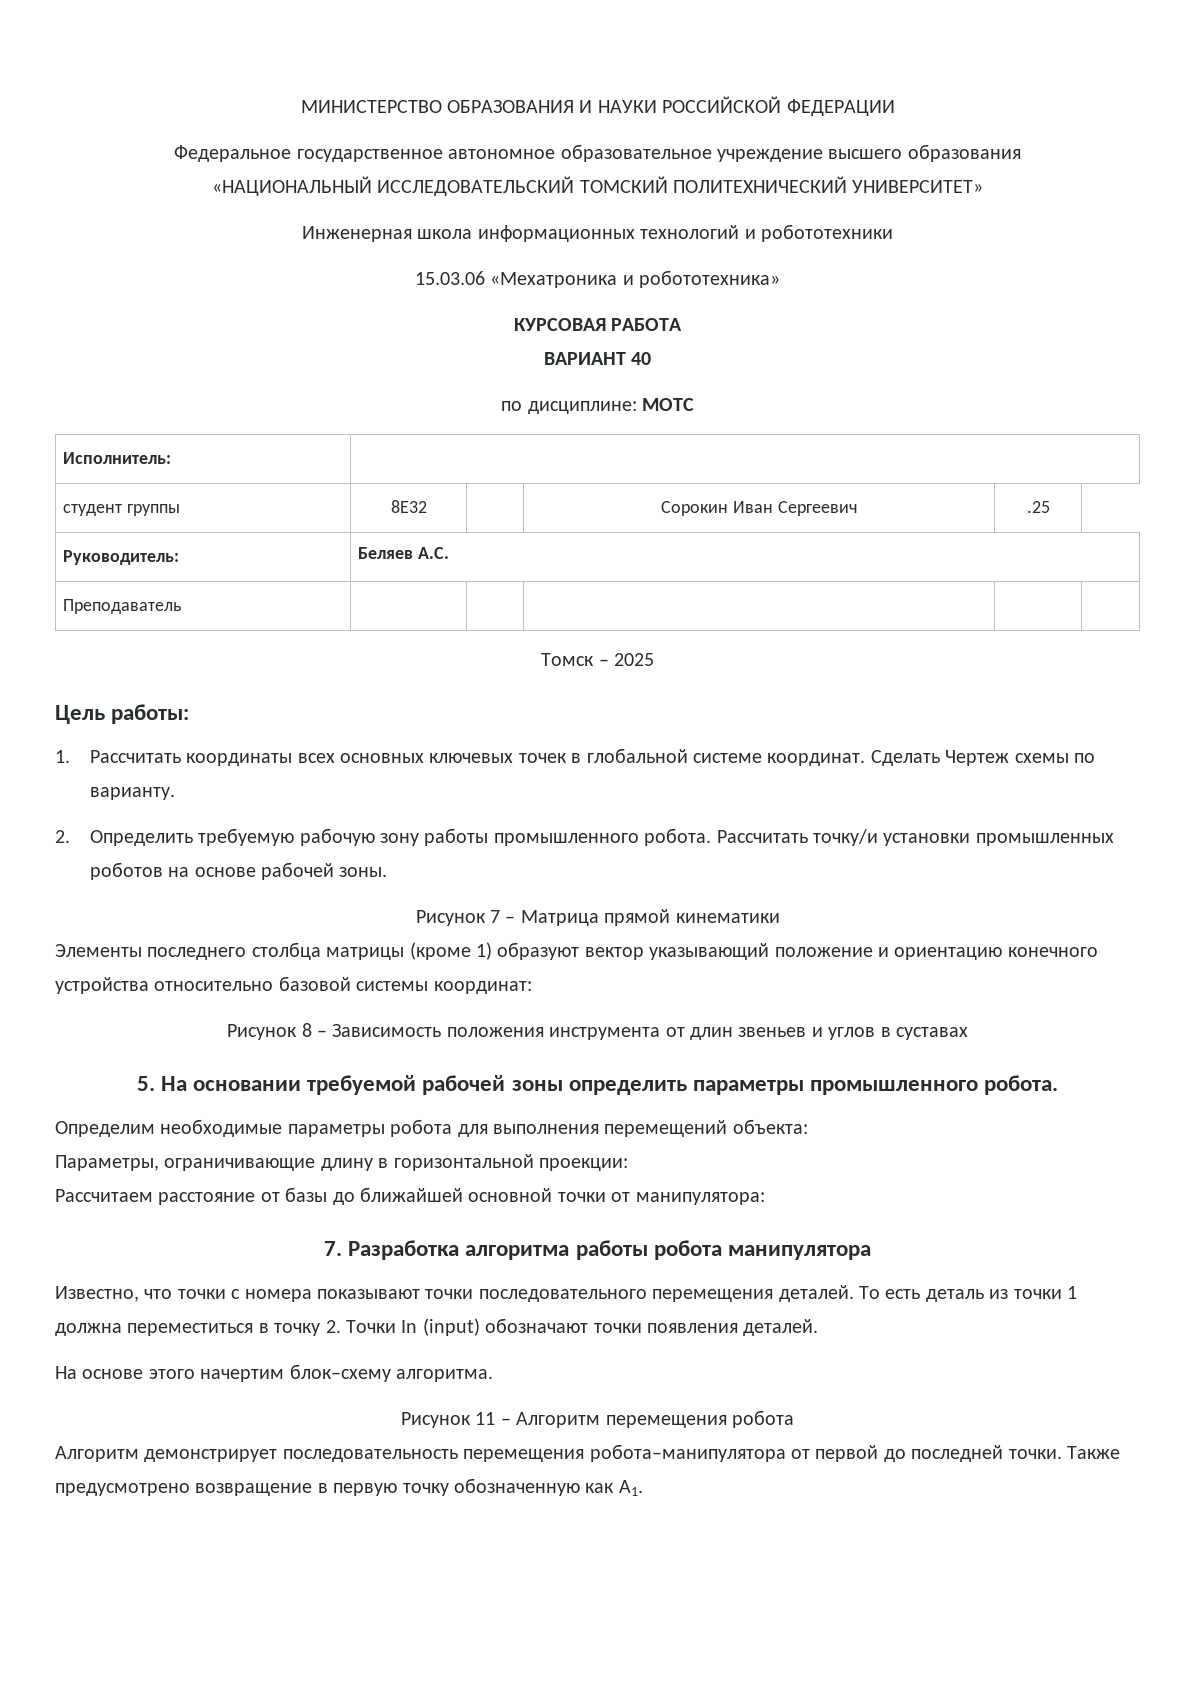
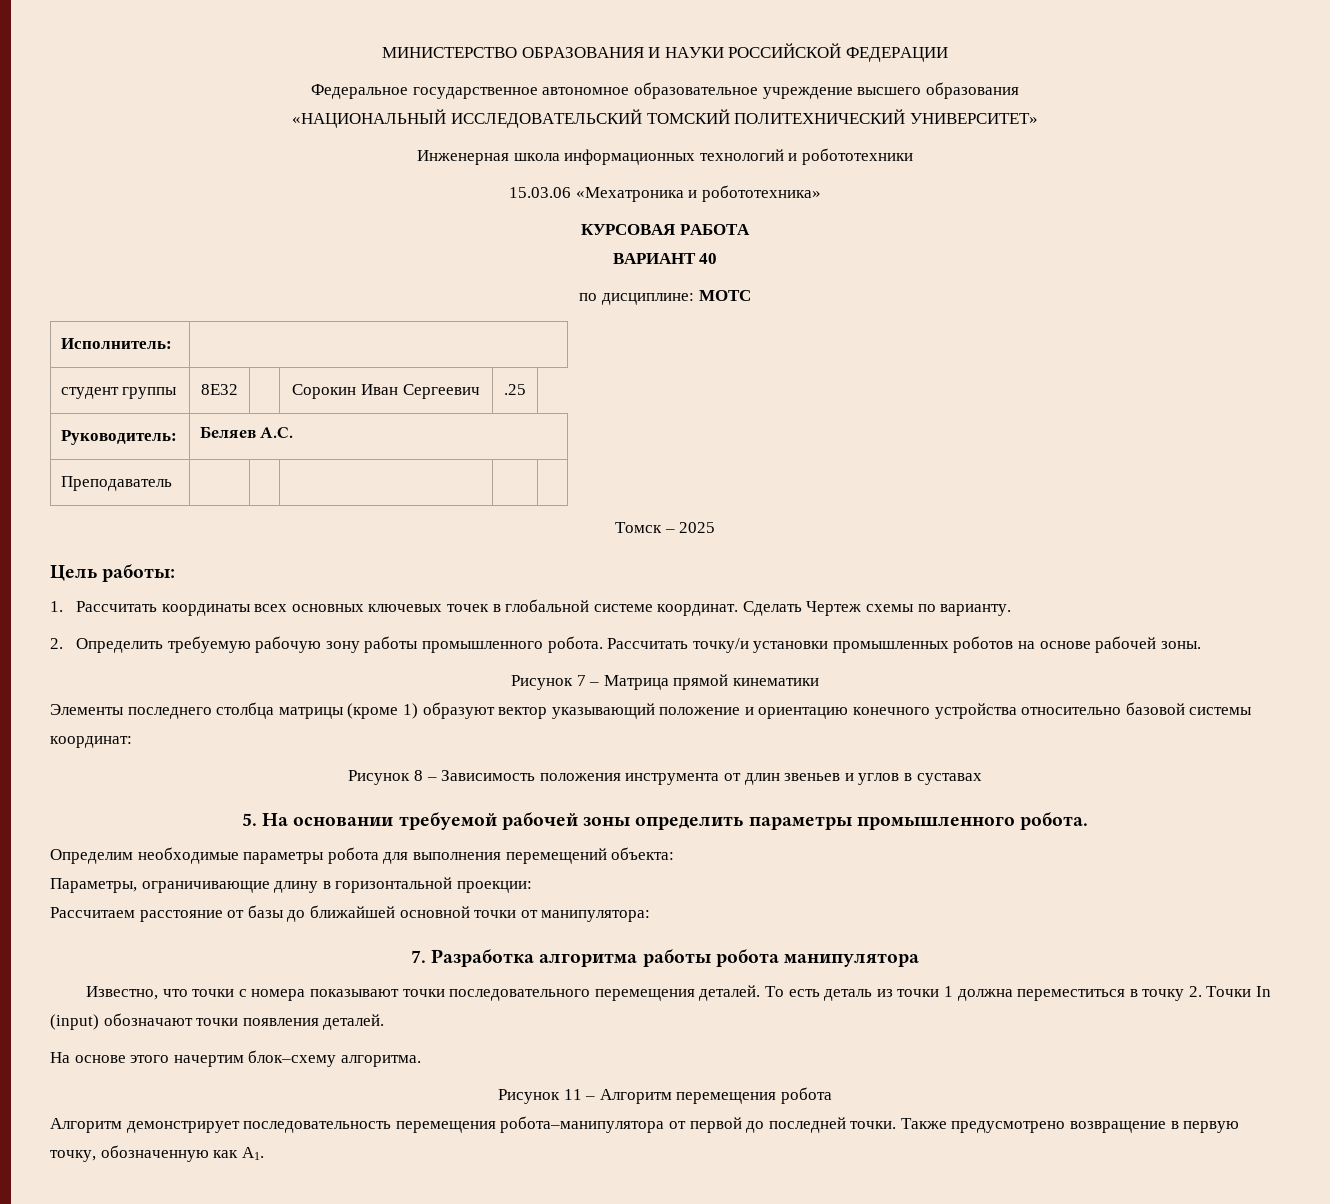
- Также предусмотрено возвращение в первую точку обозначенную как A1.
+ Также предусмотрено возвращение в первую точку, обозначенную как A1.

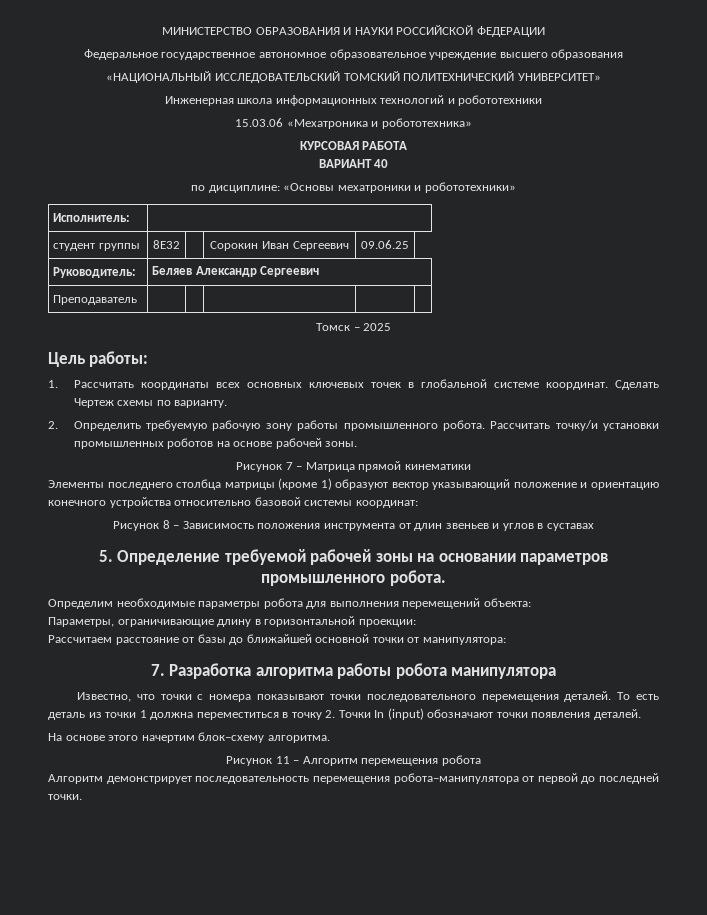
- по дисциплине: МОТС
+ по дисциплине: «Основы мехатроники и робототехники»
- студент группы | 8Е32 | | Сорокин Иван Сергеевич | .25
+ студент группы | 8Е32 | | Сорокин Иван Сергеевич | 09.06.25
- Руководитель: | Беляев А.С.
+ Руководитель: | Беляев Александр Сергеевич
- 5. На основании требуемой рабочей зоны определить параметры промышленного робота.
+ 5. Определение требуемой рабочей зоны на основании параметров промышленного робота.
- Также предусмотрено возвращение в первую точку, обозначенную как A1.

